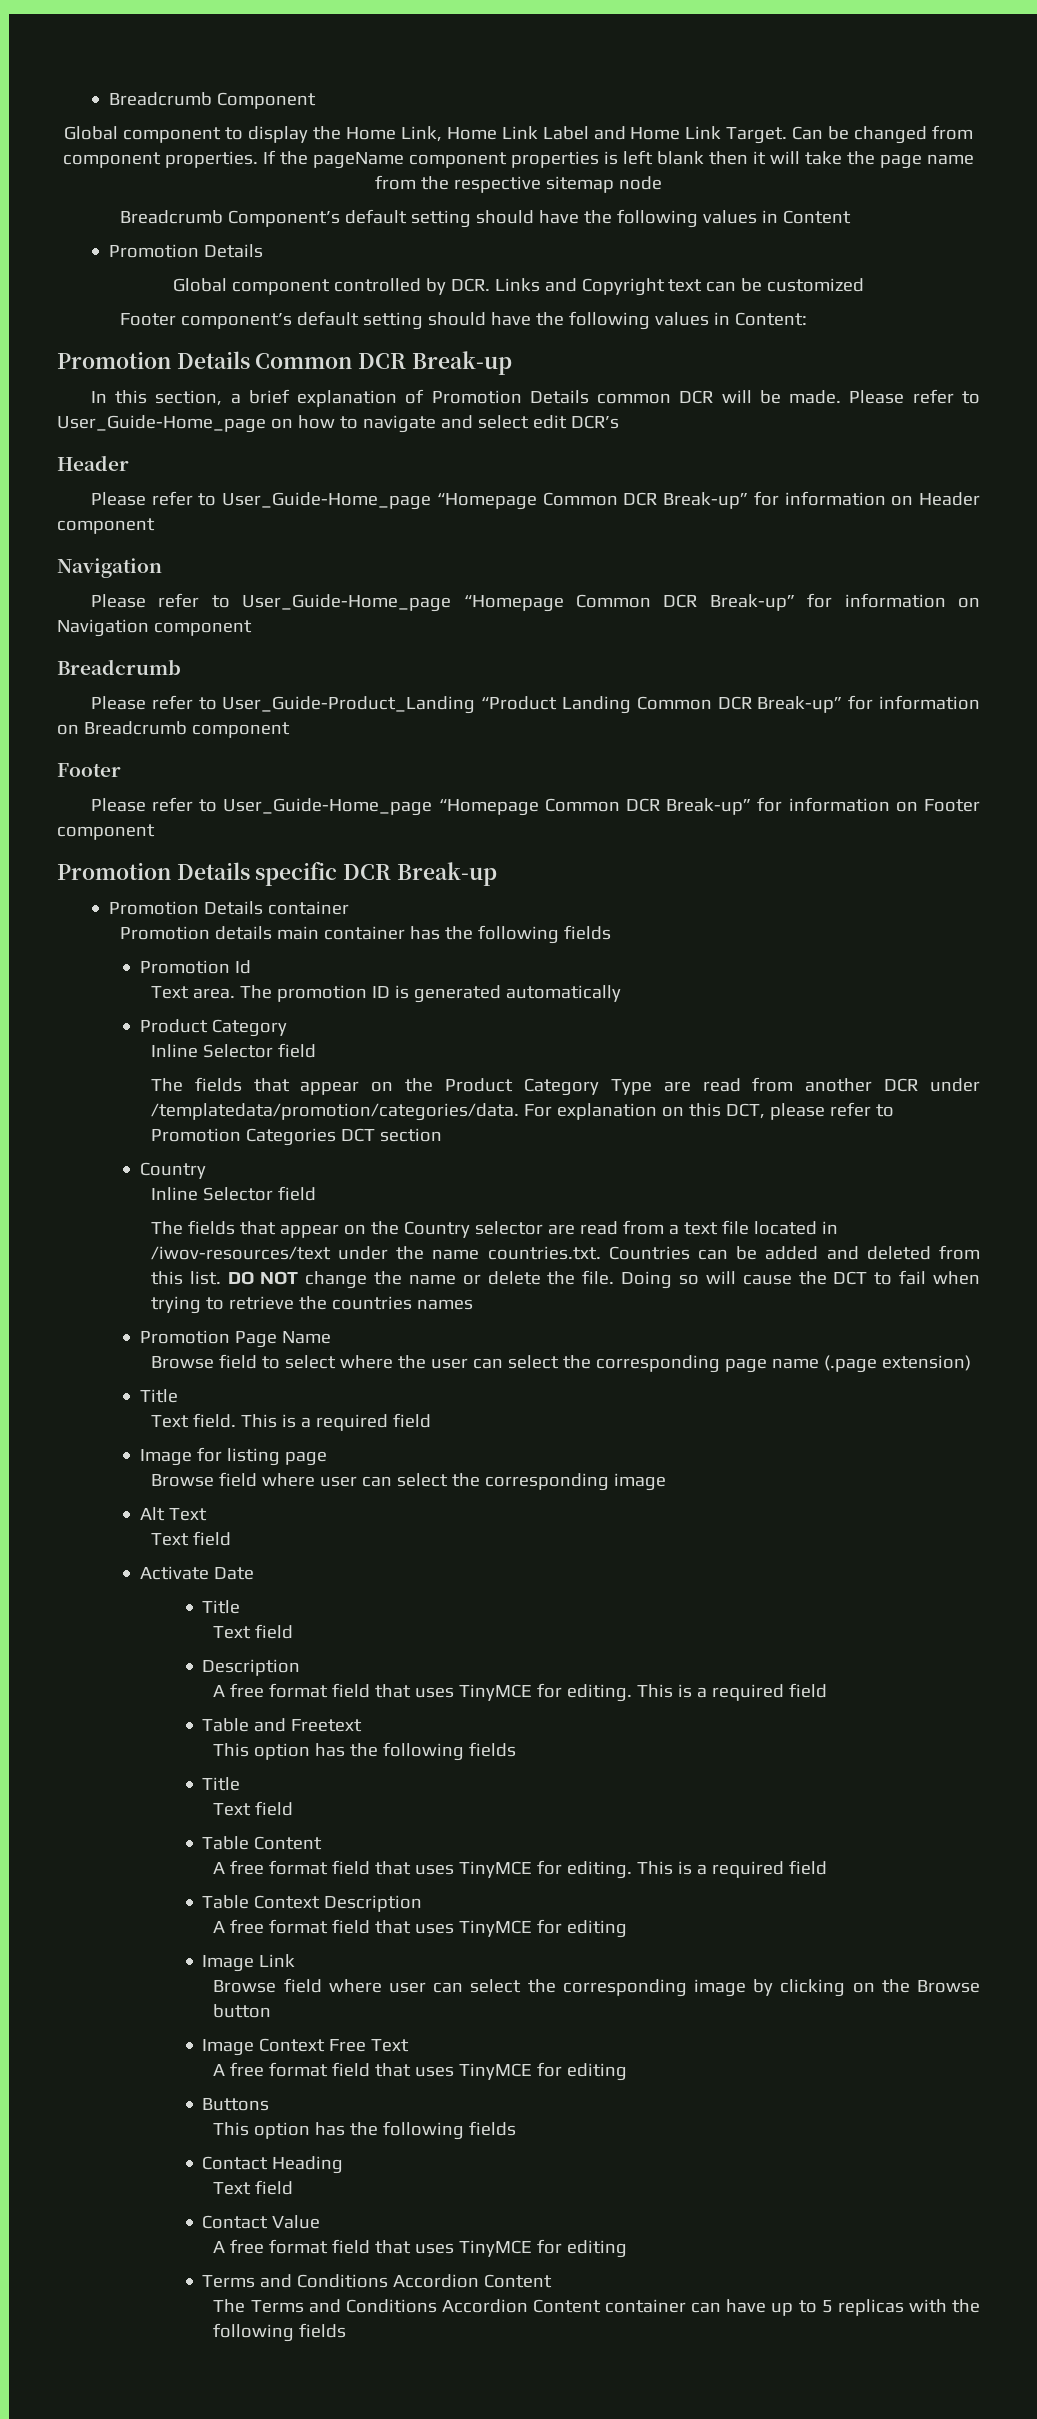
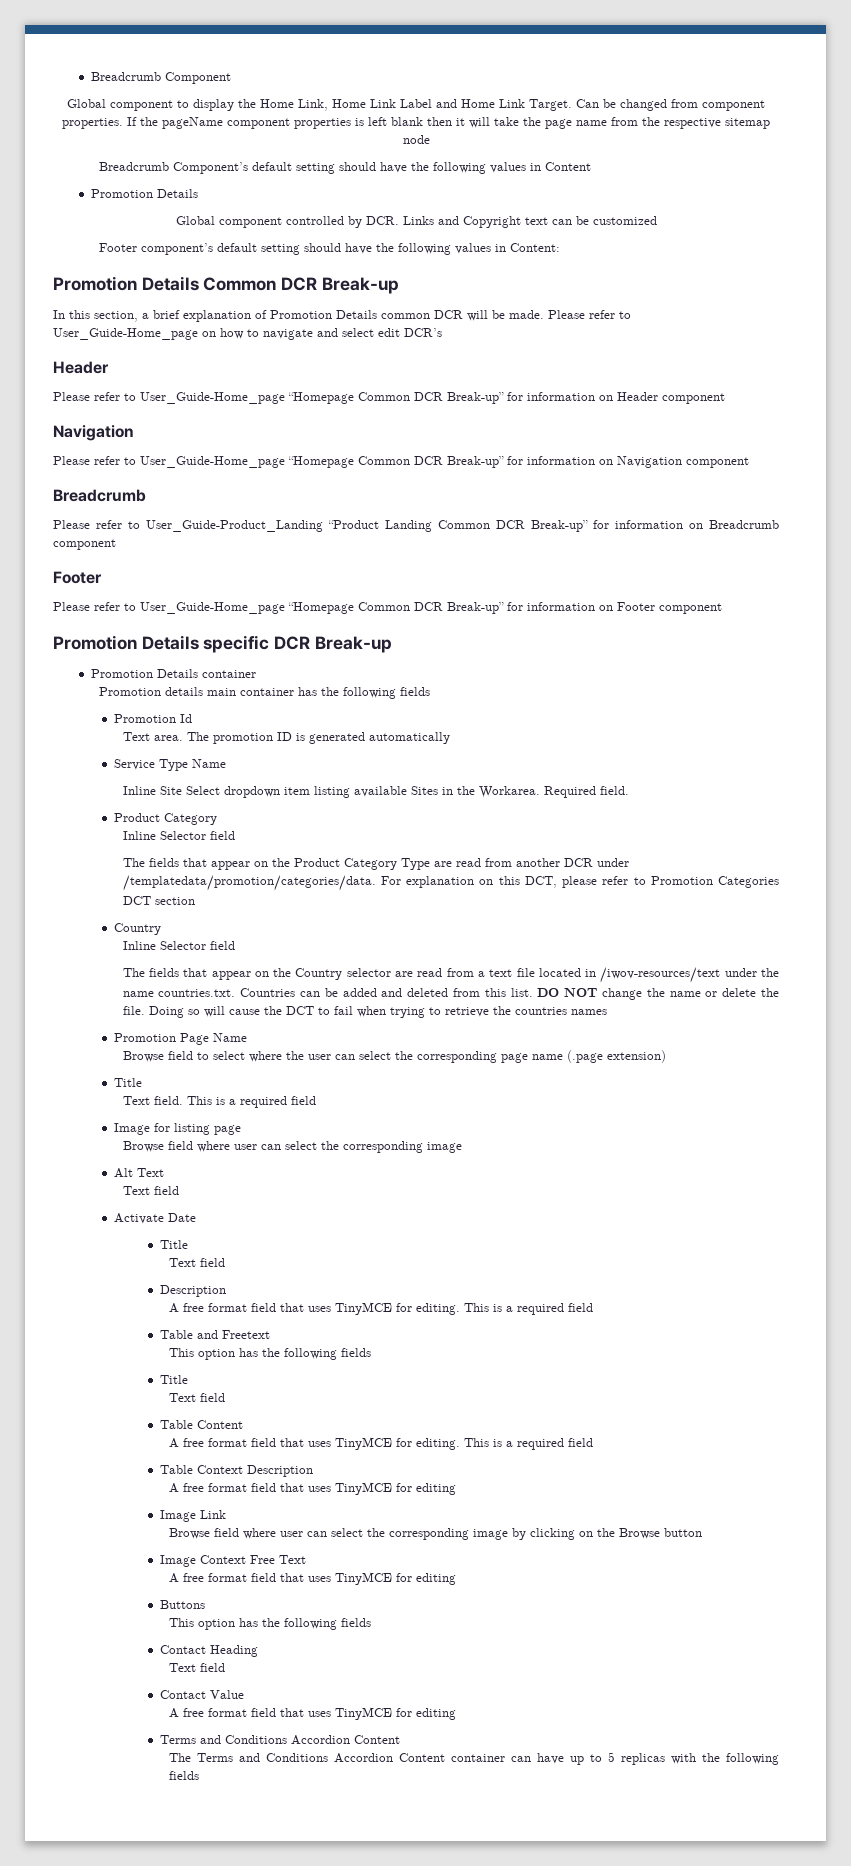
+ Service Type Name
+ Inline Site Select dropdown item listing available Sites in the Workarea. Required field.

